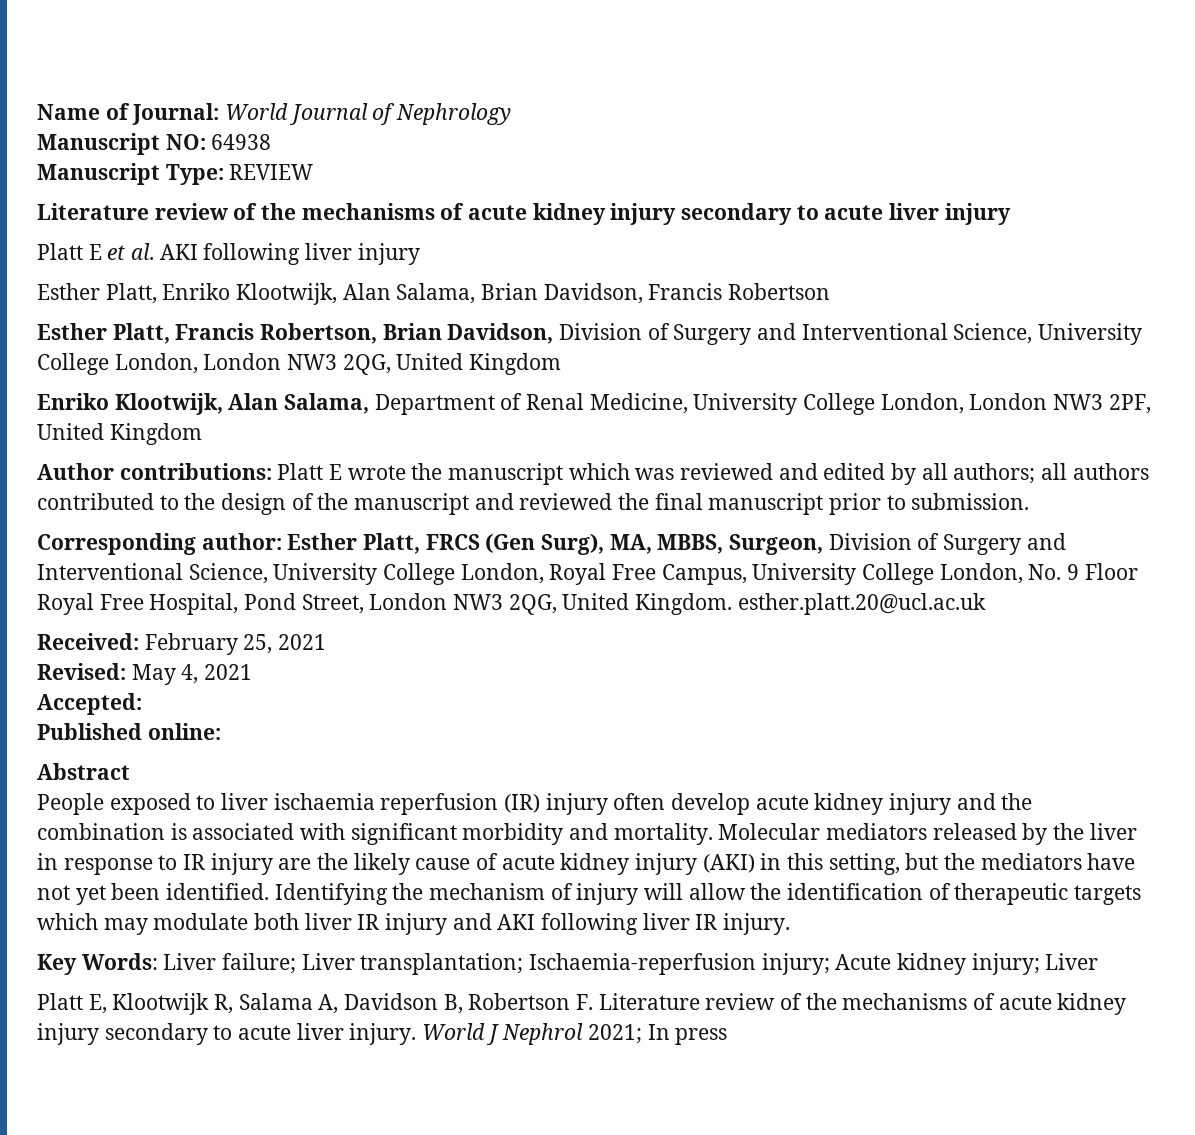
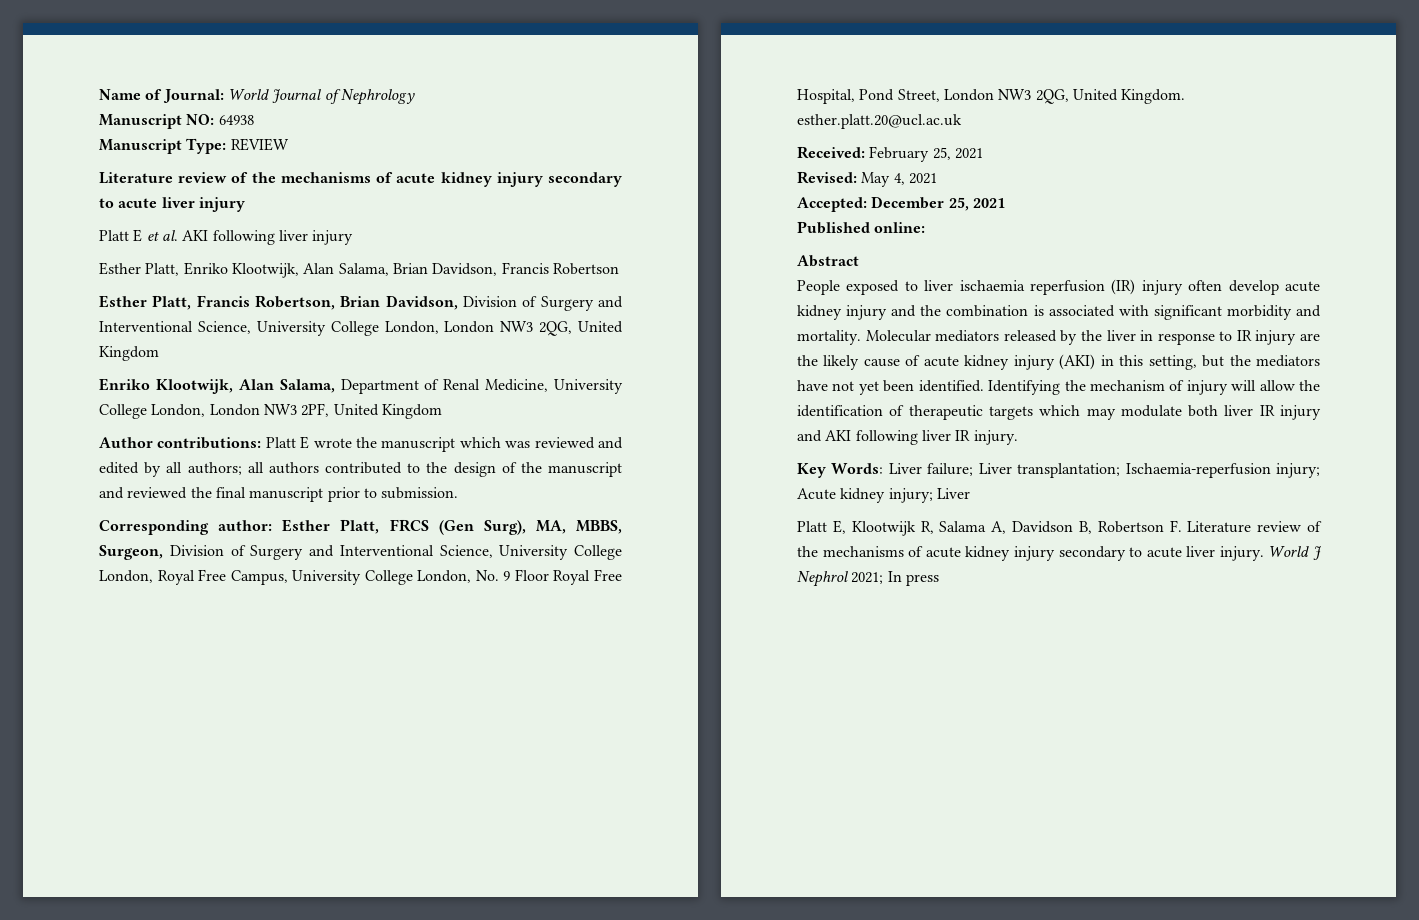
- Accepted:
+ Accepted: December 25, 2021

